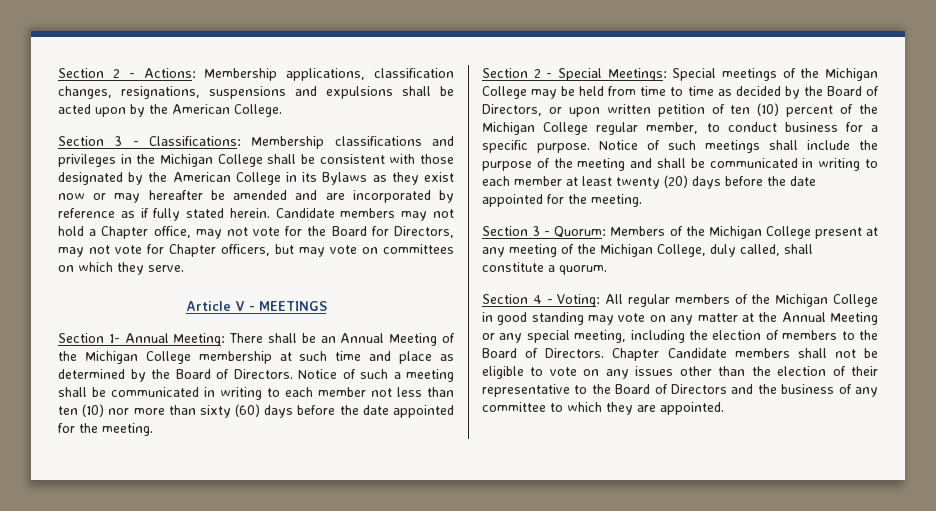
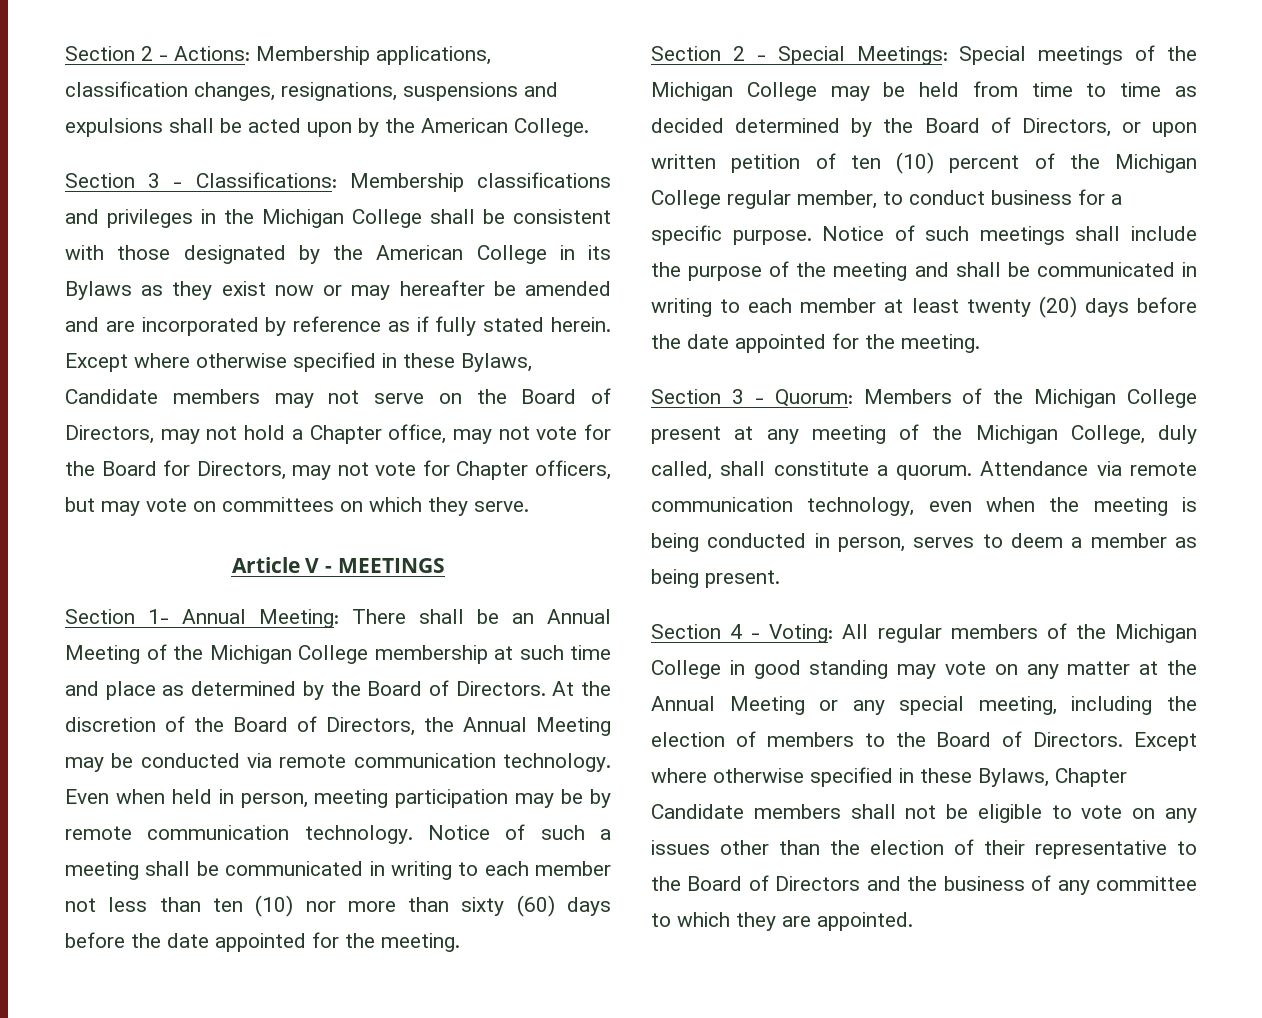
- Candidate members may not hold a Chapter office, may not vote for the Board for Directors, may not vote for Chapter officers, but may vote on committees on which they serve.
+ Except where otherwise specified in these Bylaws, Candidate members may not serve on the Board of Directors, may not hold a Chapter office, may not vote for the Board for Directors, may not vote for Chapter officers, but may vote on committees on which they serve.
+ At the discretion of the Board of Directors, the Annual Meeting may be conducted via remote communication technology. Even when held in person, meeting participation may be by remote communication technology.
- Section 2 - Special Meetings: Special meetings of the Michigan College may be held from time to time as decided by the Board of Directors, or upon written petition of ten (10) percent of the Michigan College regular member, to conduct business for a specific purpose.
+ Section 2 - Special Meetings: Special meetings of the Michigan College may be held from time to time as decided determined by the Board of Directors, or upon written petition of ten (10) percent of the Michigan College regular member, to conduct business for a specific purpose.
+ Attendance via remote communication technology, even when the meeting is being conducted in person, serves to deem a member as being present.
- Chapter Candidate members shall not be eligible to vote on any issues other than the election of their representative to the Board of Directors and the business of any committee to which they are appointed.
+ Except where otherwise specified in these Bylaws, Chapter Candidate members shall not be eligible to vote on any issues other than the election of their representative to the Board of Directors and the business of any committee to which they are appointed.

